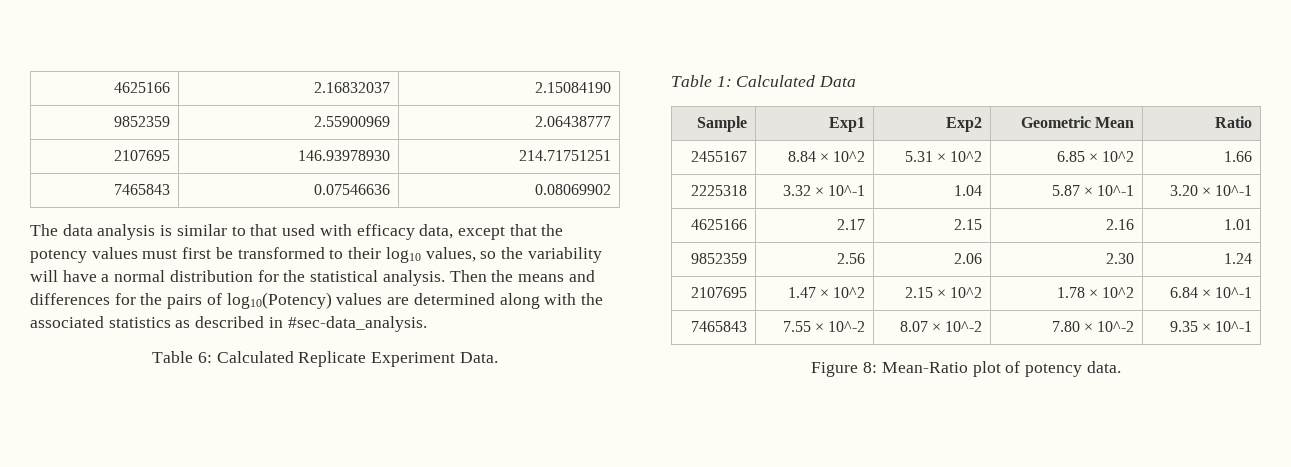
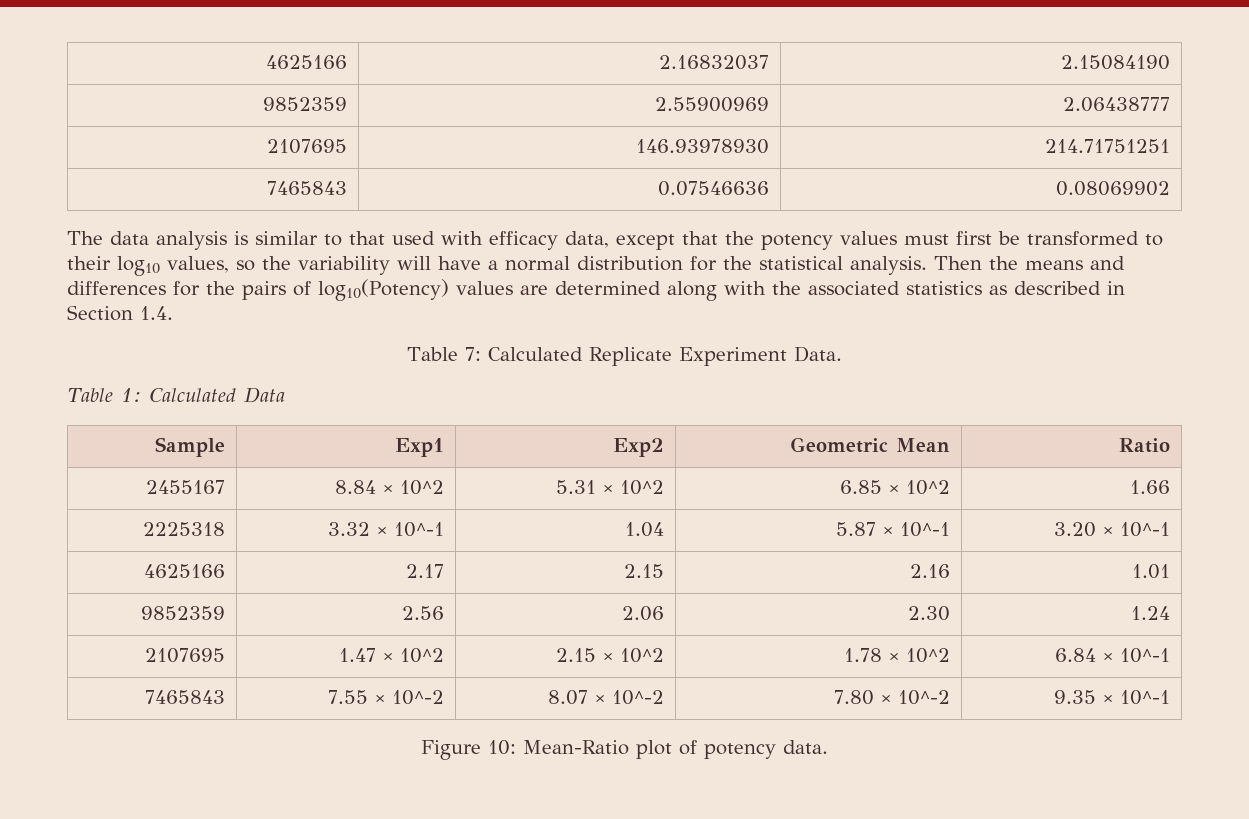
- Then the means and differences for the pairs of log10(Potency) values are determined along with the associated statistics as described in #sec-data_analysis.
- Table 6: Calculated Replicate Experiment Data.
+ Then the means and differences for the pairs of log10(Potency) values are determined along with the associated statistics as described in Section 1.4.
+ Table 7: Calculated Replicate Experiment Data.
- Figure 8: Mean-Ratio plot of potency data.
+ Figure 10: Mean-Ratio plot of potency data.

